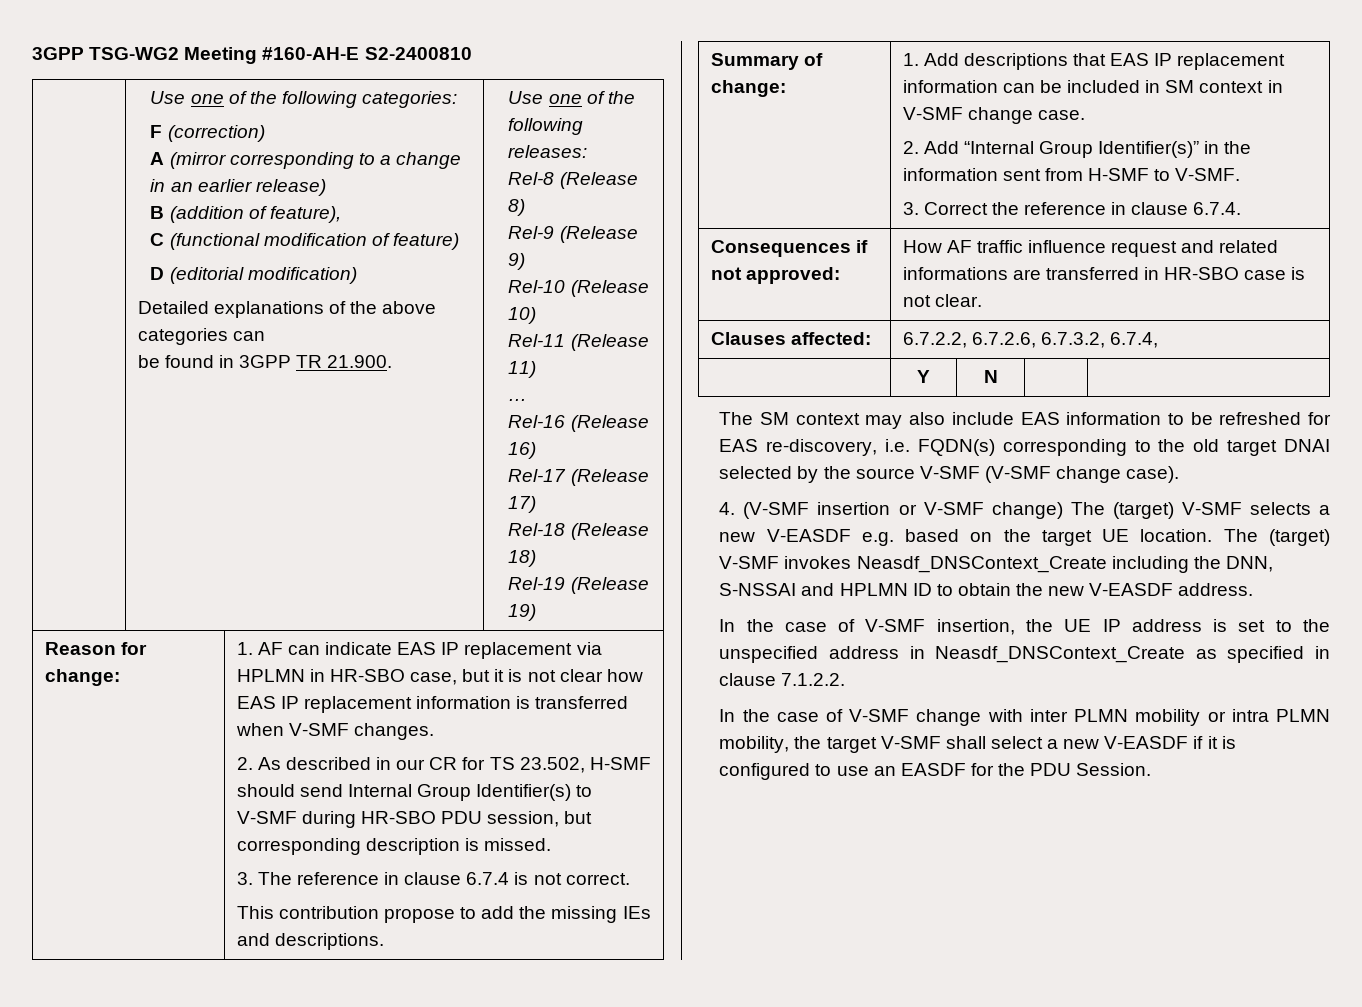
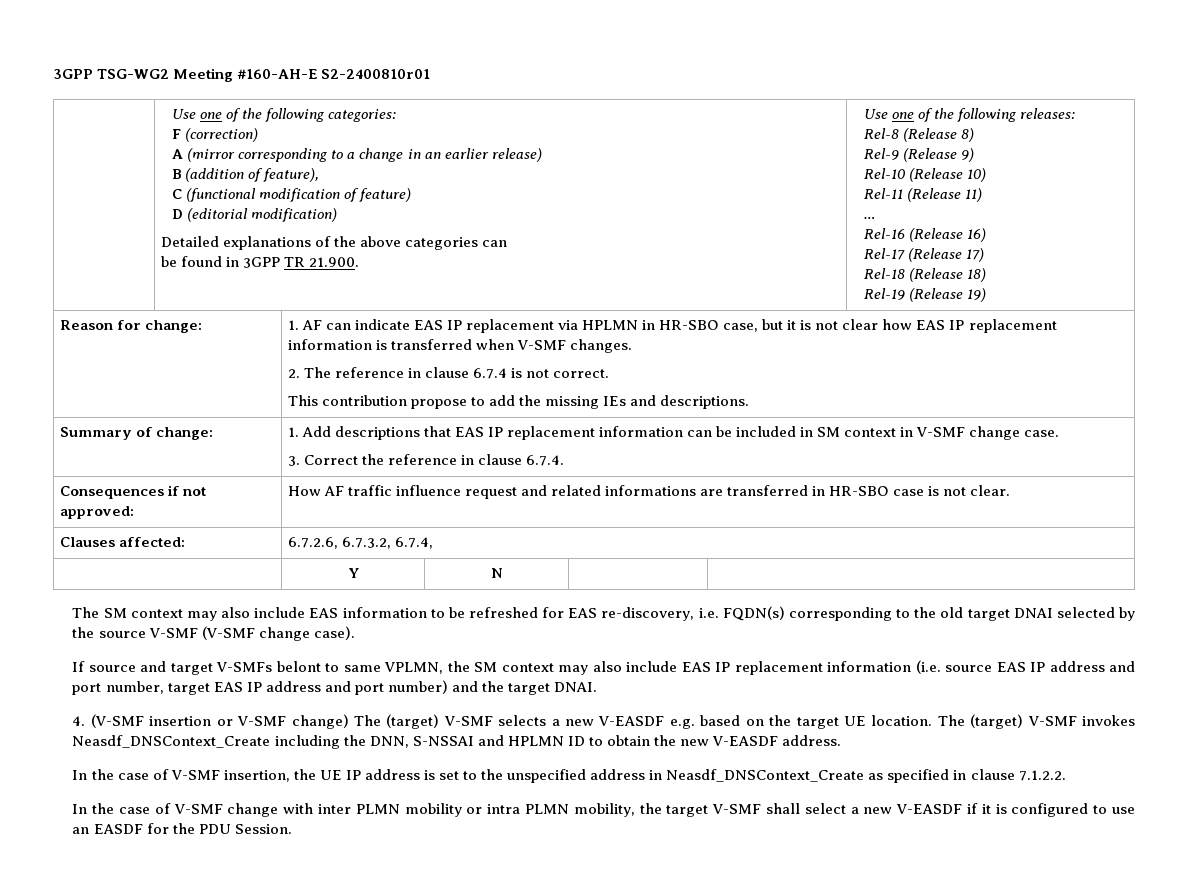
- 3GPP TSG-WG2 Meeting #160-AH-E S2-2400810
+ 3GPP TSG-WG2 Meeting #160-AH-E S2-2400810r01
- 2. As described in our CR for TS 23.502, H-SMF should send Internal Group Identifier(s) to V-SMF during HR-SBO PDU session, but corresponding description is missed.
- 3. The reference in clause 6.7.4 is not correct.
+ 2. The reference in clause 6.7.4 is not correct.
- 2. Add “Internal Group Identifier(s)” in the information sent from H-SMF to V-SMF.
- Clauses affected: | 6.7.2.2, 6.7.2.6, 6.7.3.2, 6.7.4,
+ Clauses affected: | 6.7.2.6, 6.7.3.2, 6.7.4,
+ If source and target V-SMFs belont to same VPLMN, the SM context may also include EAS IP replacement information (i.e. source EAS IP address and port number, target EAS IP address and port number) and the target DNAI.

